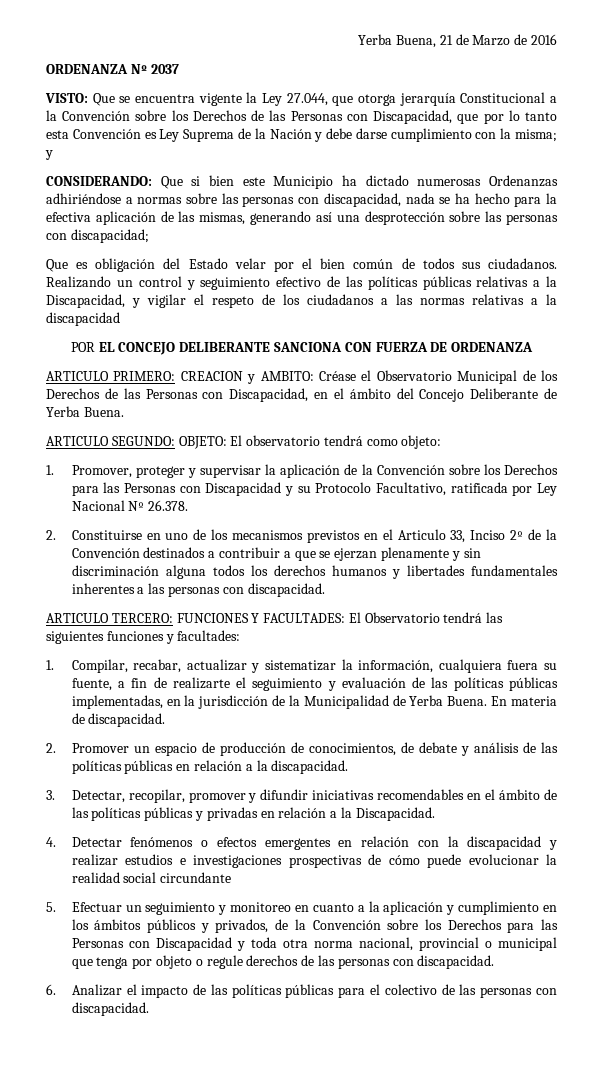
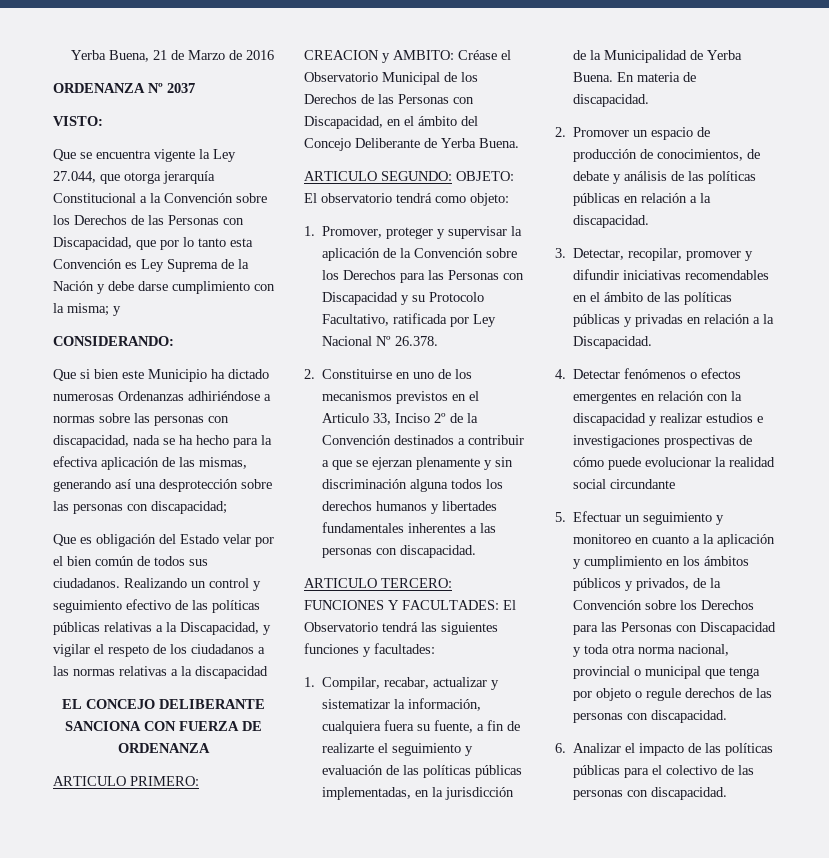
- VISTO: Que se encuentra vigente la Ley 27.044, que otorga jerarquía Constitucional a la Convención sobre los Derechos de las Personas con Discapacidad, que por lo tanto esta Convención es Ley Suprema de la Nación y debe darse cumplimiento con la misma; y
+ VISTO:
+ Que se encuentra vigente la Ley 27.044, que otorga jerarquía Constitucional a la Convención sobre los Derechos de las Personas con Discapacidad, que por lo tanto esta Convención es Ley Suprema de la Nación y debe darse cumplimiento con la misma; y
- CONSIDERANDO: Que si bien este Municipio ha dictado numerosas Ordenanzas adhiriéndose a normas sobre las personas con discapacidad, nada se ha hecho para la efectiva aplicación de las mismas, generando así una desprotección sobre las personas con discapacidad;
+ CONSIDERANDO:
+ Que si bien este Municipio ha dictado numerosas Ordenanzas adhiriéndose a normas sobre las personas con discapacidad, nada se ha hecho para la efectiva aplicación de las mismas, generando así una desprotección sobre las personas con discapacidad;
- POR EL CONCEJO DELIBERANTE SANCIONA CON FUERZA DE ORDENANZA
+ EL CONCEJO DELIBERANTE SANCIONA CON FUERZA DE ORDENANZA

